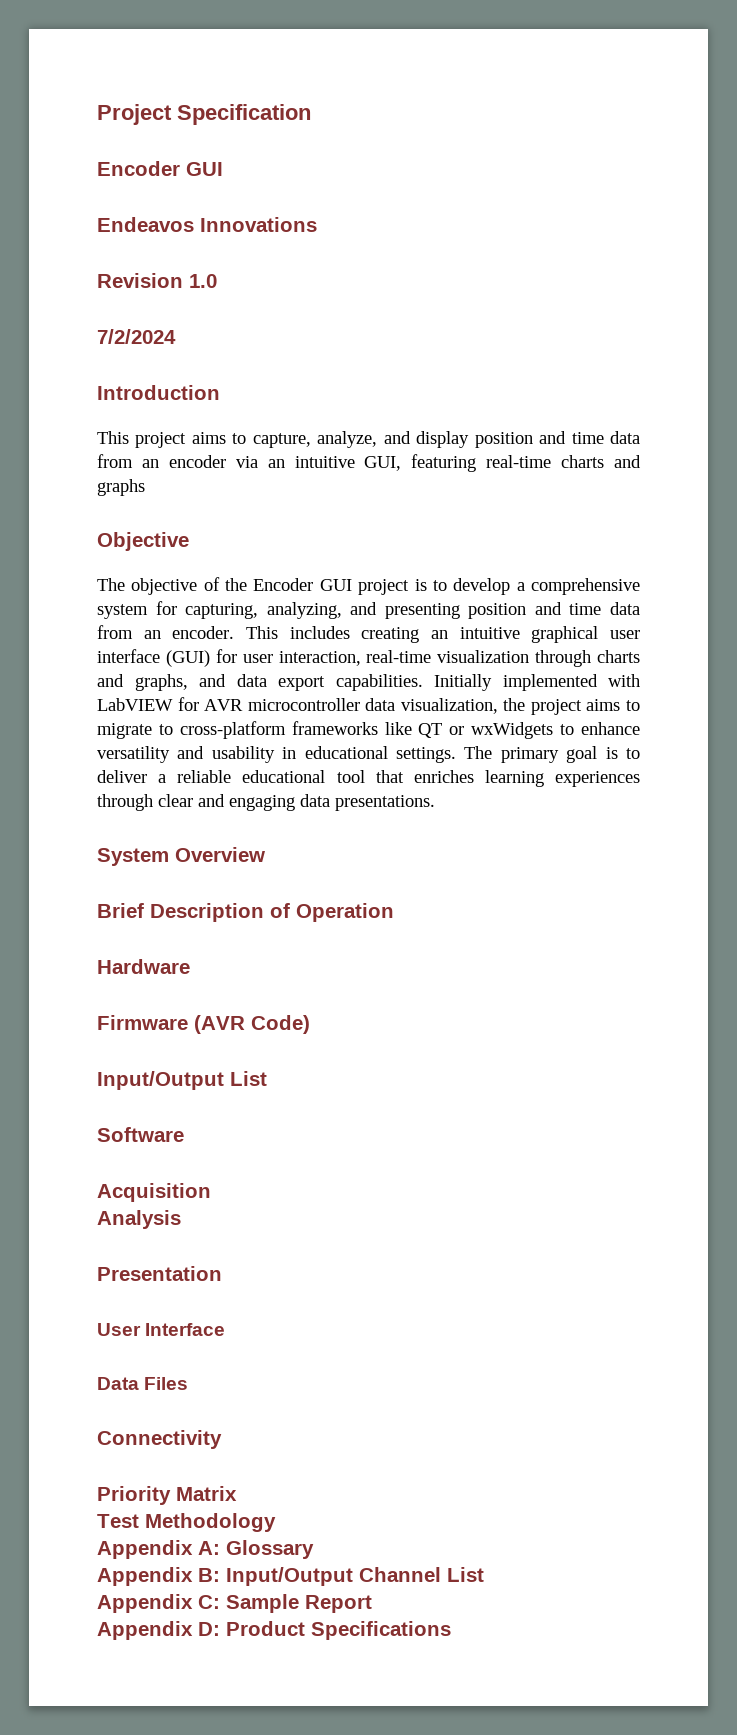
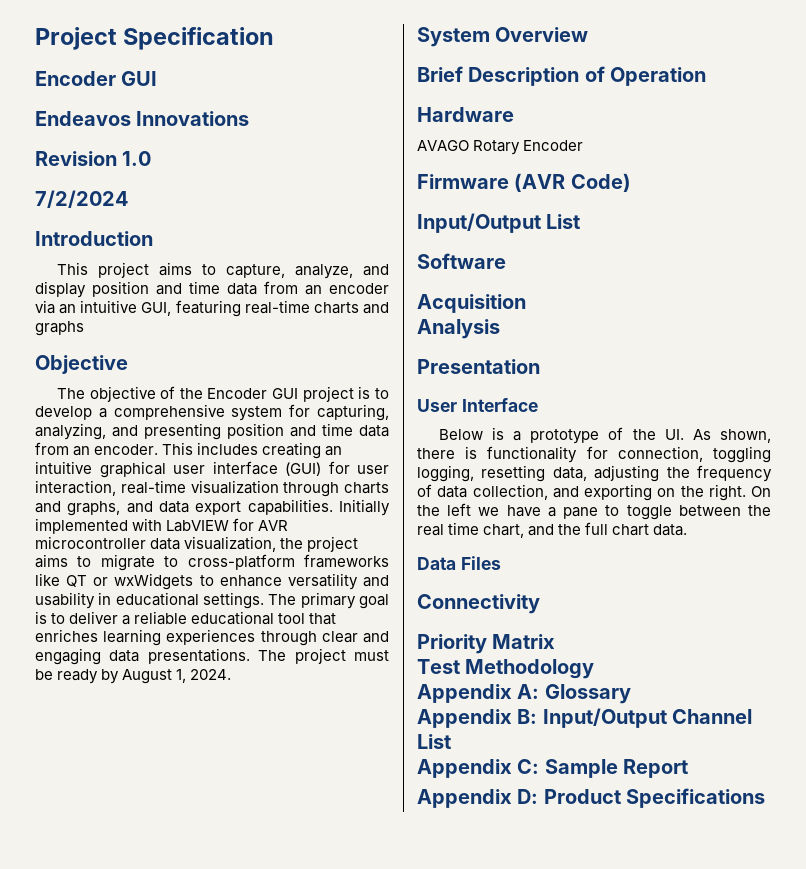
+ The project must be ready by August 1, 2024.
+ AVAGO Rotary Encoder
+ Below is a prototype of the UI. As shown, there is functionality for connection, toggling logging, resetting data, adjusting the frequency of data collection, and exporting on the right. On the left we have a pane to toggle between the real time chart, and the full chart data.

